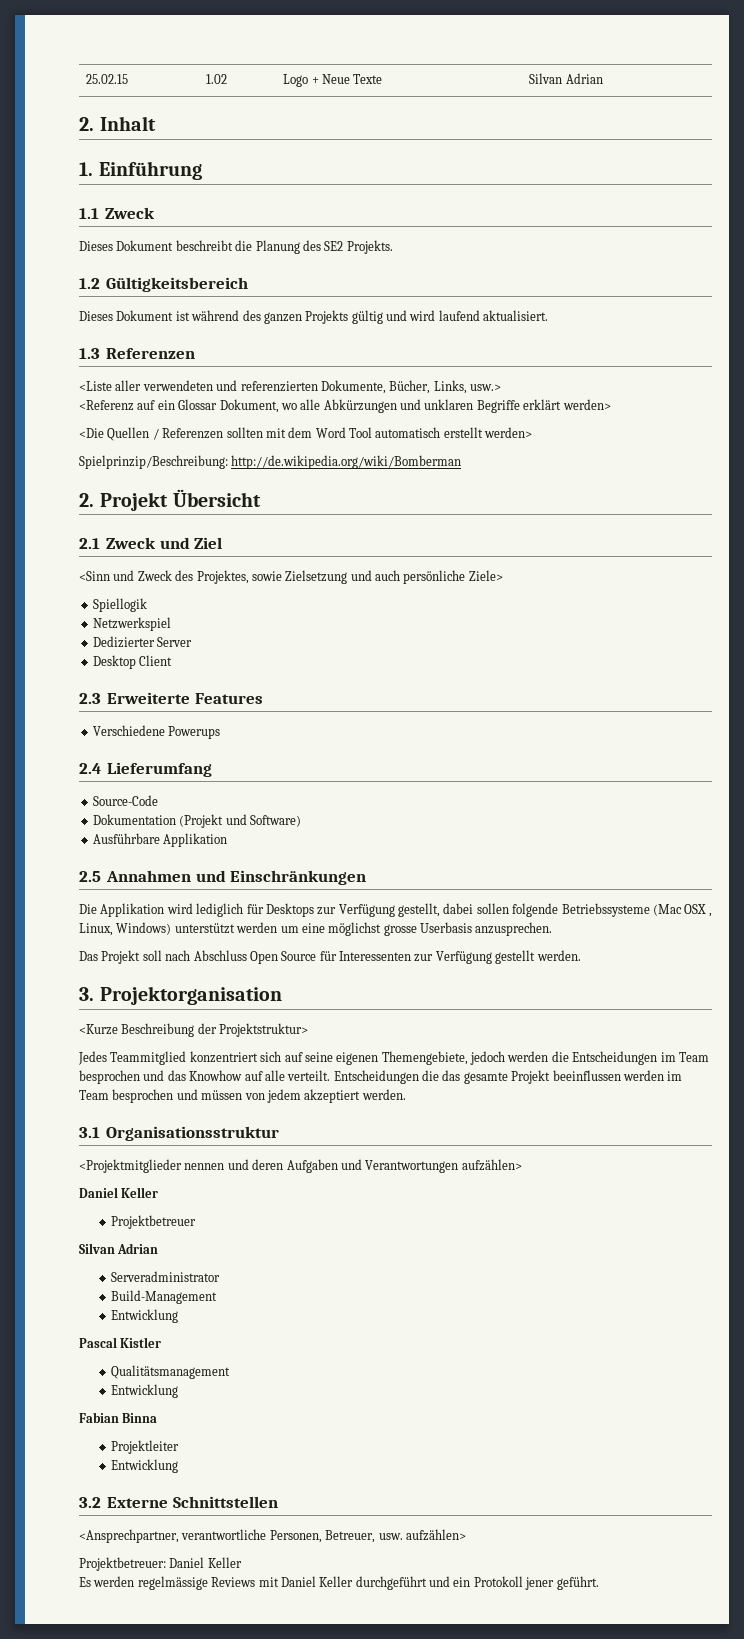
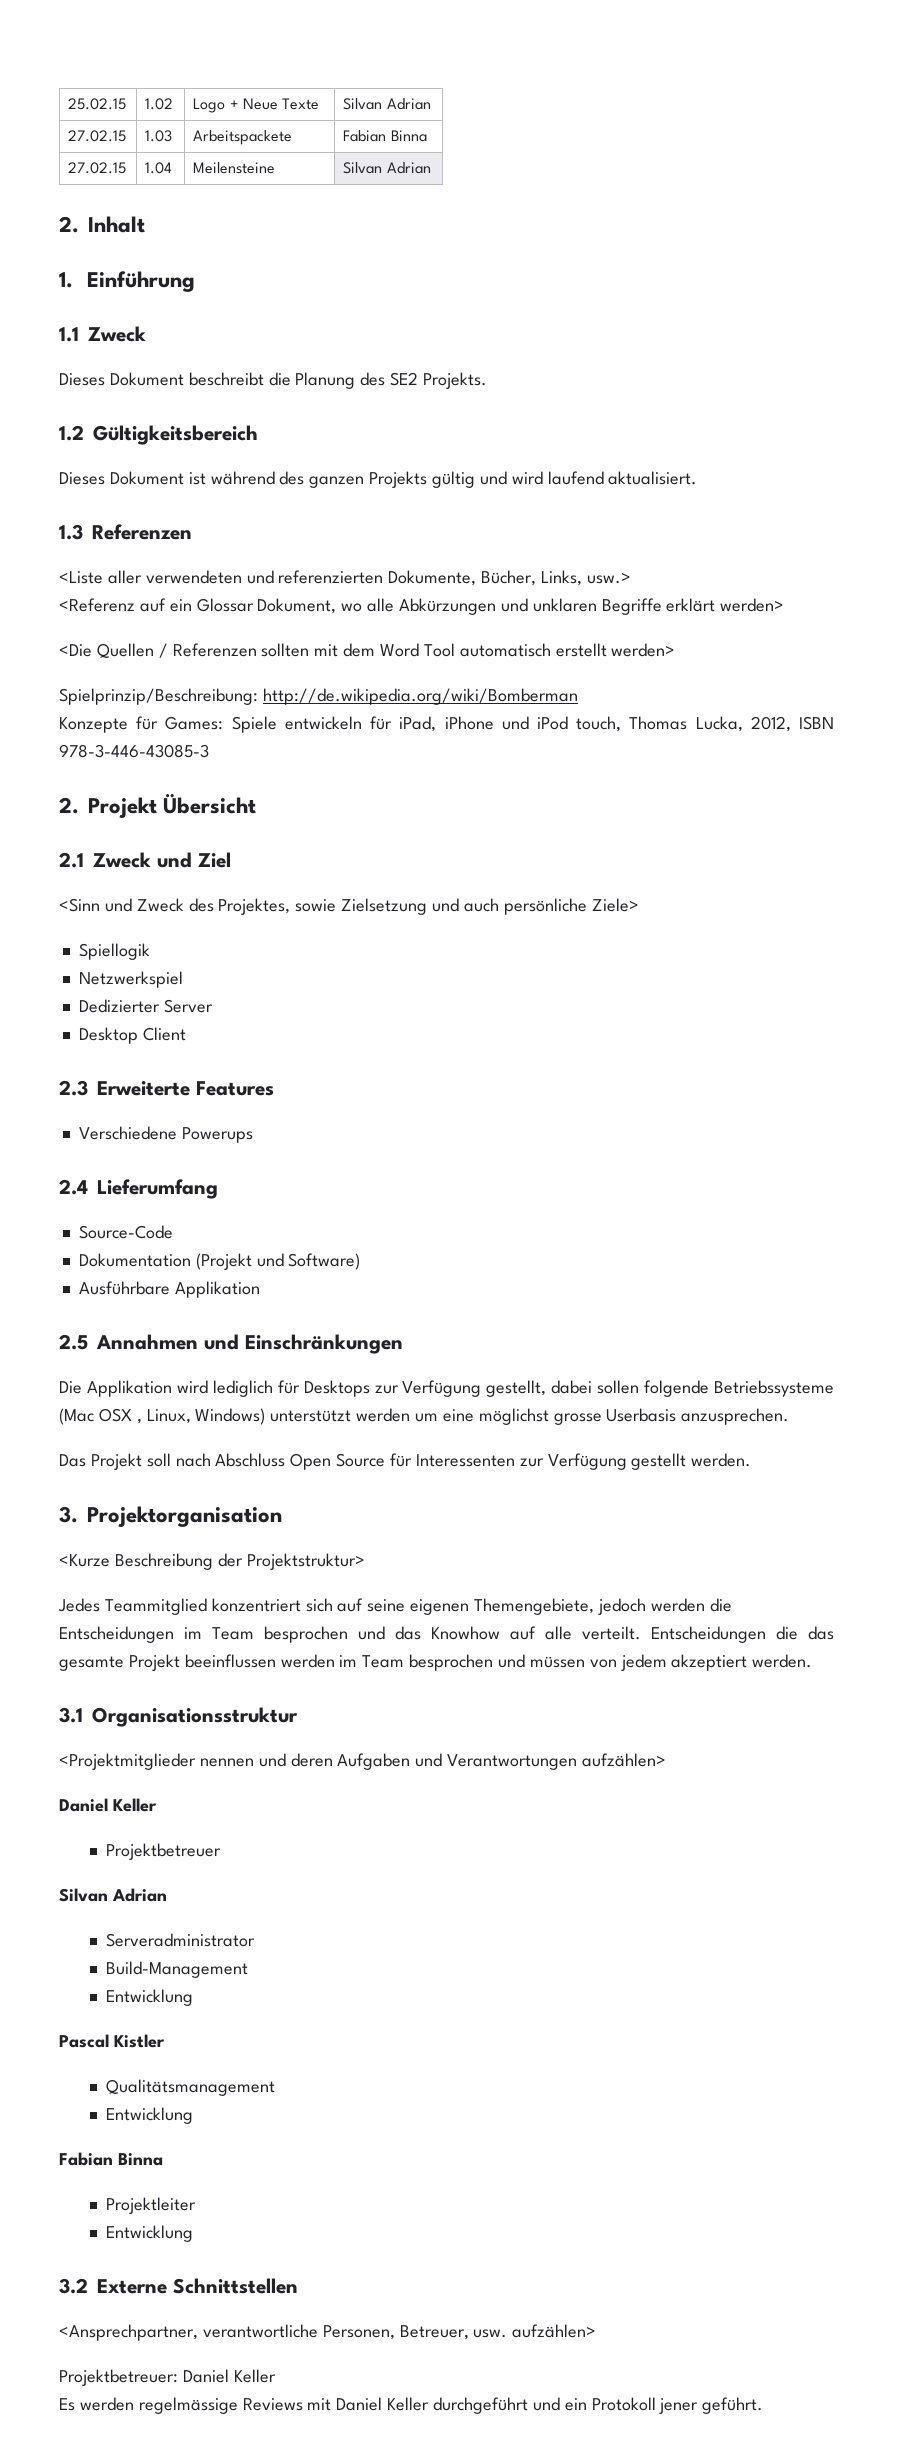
+ 27.02.15 | 1.03 | Arbeitspackete | Fabian Binna
+ 27.02.15 | 1.04 | Meilensteine | Silvan Adrian
+ Konzepte für Games: Spiele entwickeln für iPad, iPhone und iPod touch, Thomas Lucka, 2012, ISBN 978-3-446-43085-3

